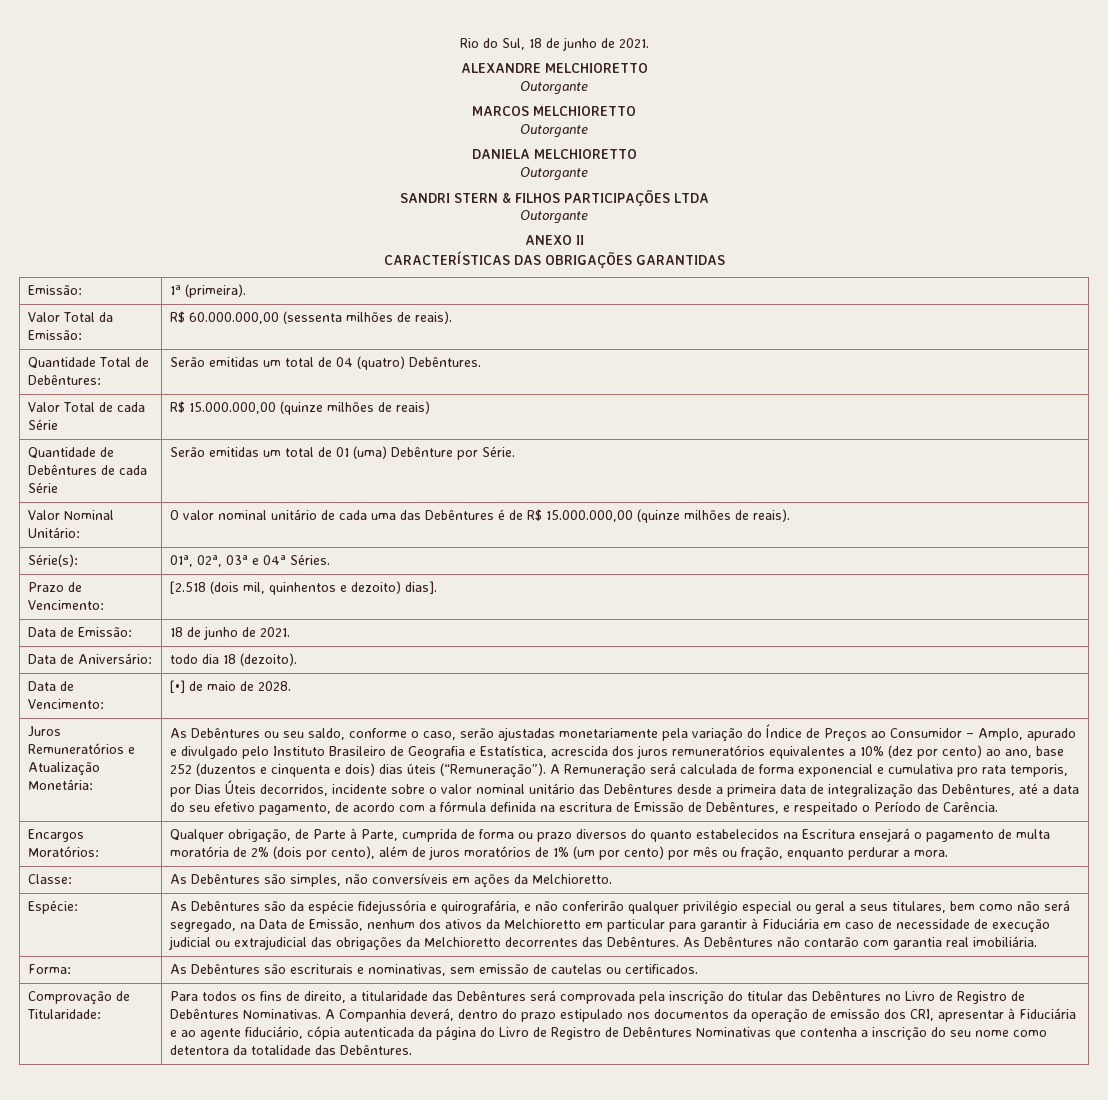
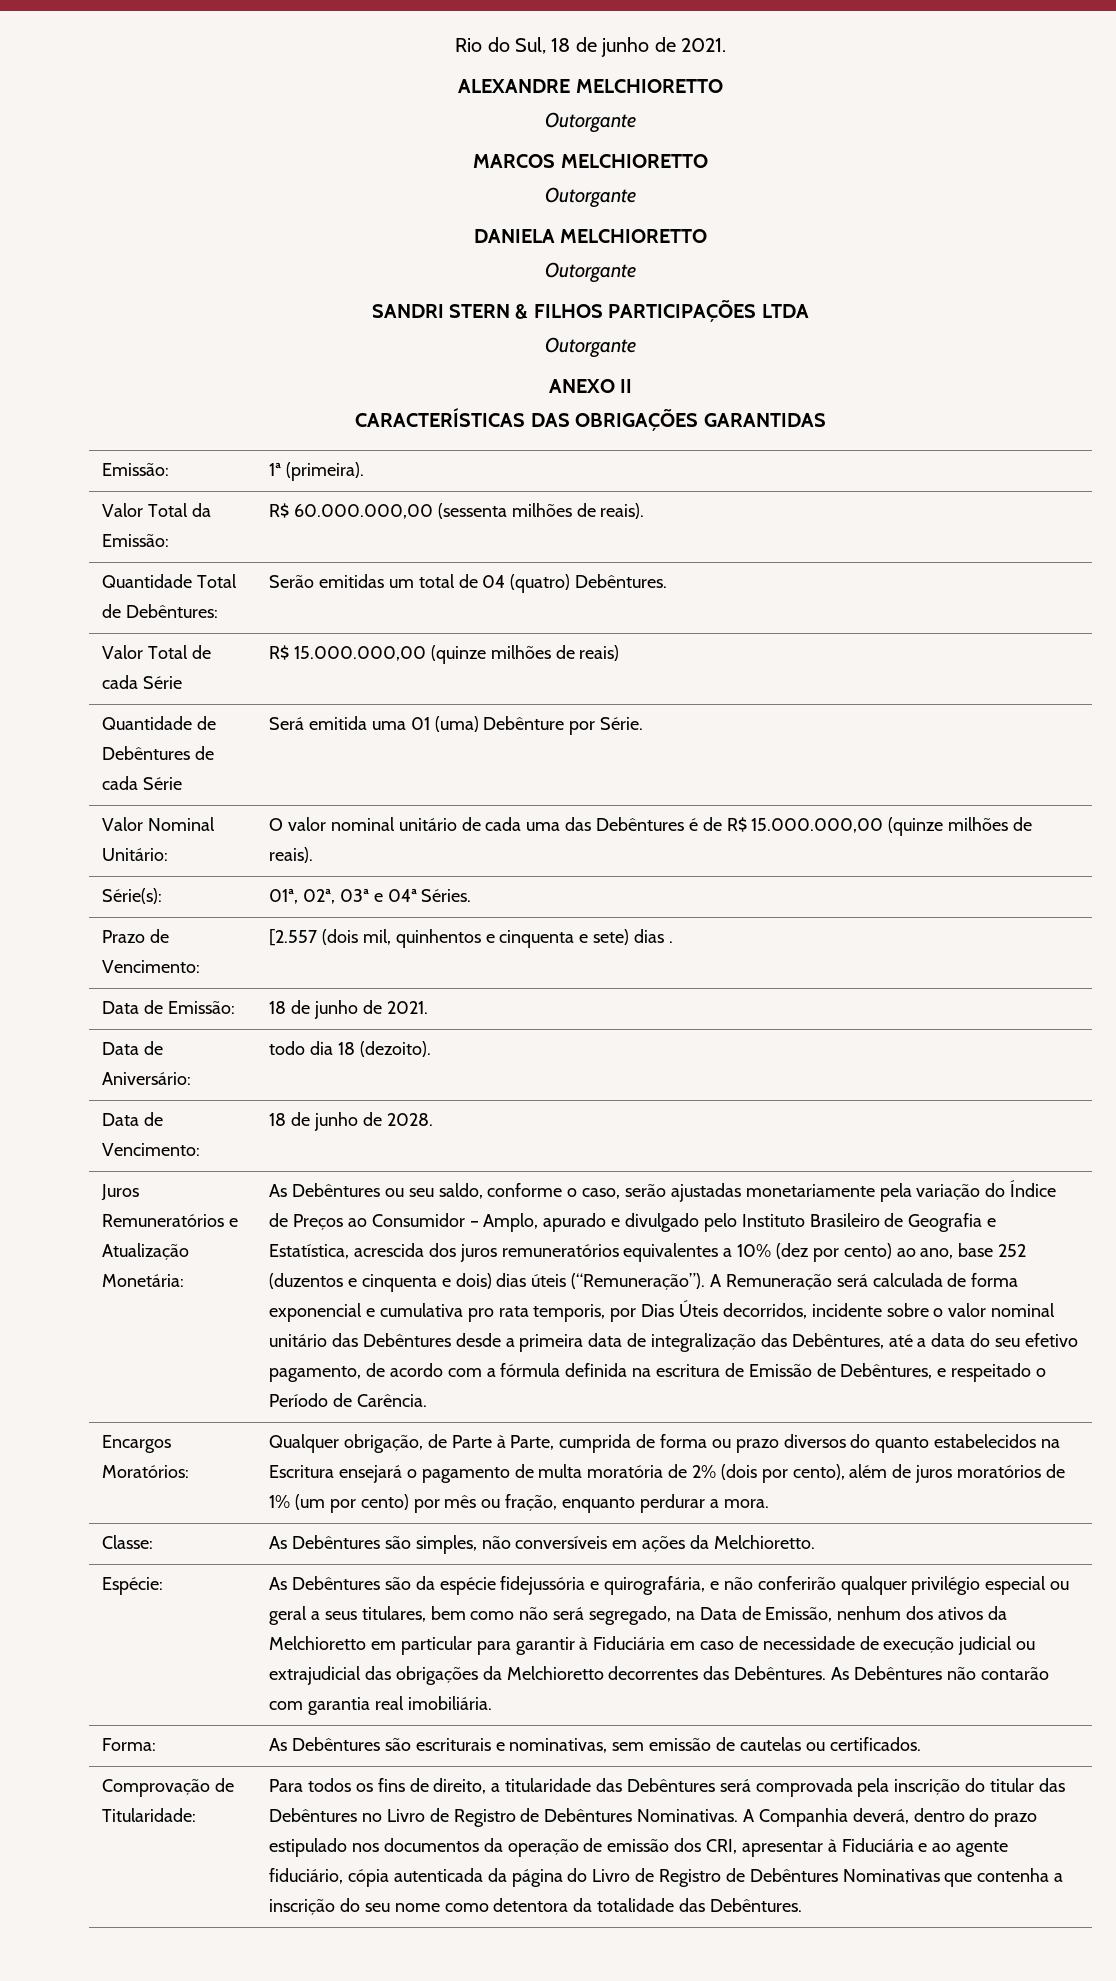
- Quantidade de Debêntures de cada Série | Serão emitidas um total de 01 (uma) Debênture por Série.
+ Quantidade de Debêntures de cada Série | Será emitida uma 01 (uma) Debênture por Série.
- Prazo de Vencimento: | [2.518 (dois mil, quinhentos e dezoito) dias].
+ Prazo de Vencimento: | [2.557 (dois mil, quinhentos e cinquenta e sete) dias .
- Data de Vencimento: | [•] de maio de 2028.
+ Data de Vencimento: | 18 de junho de 2028.

